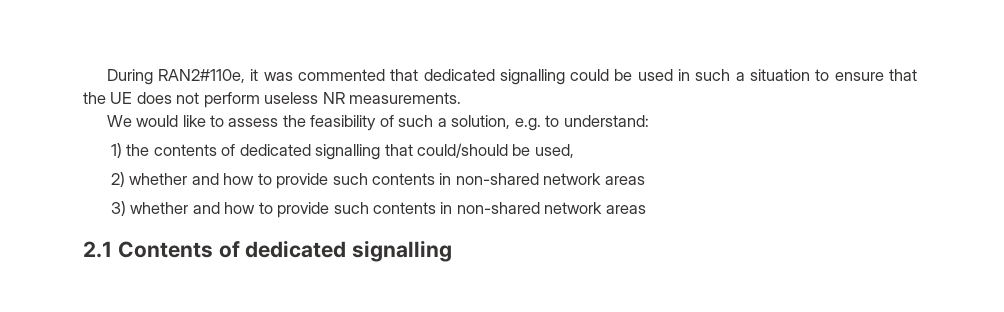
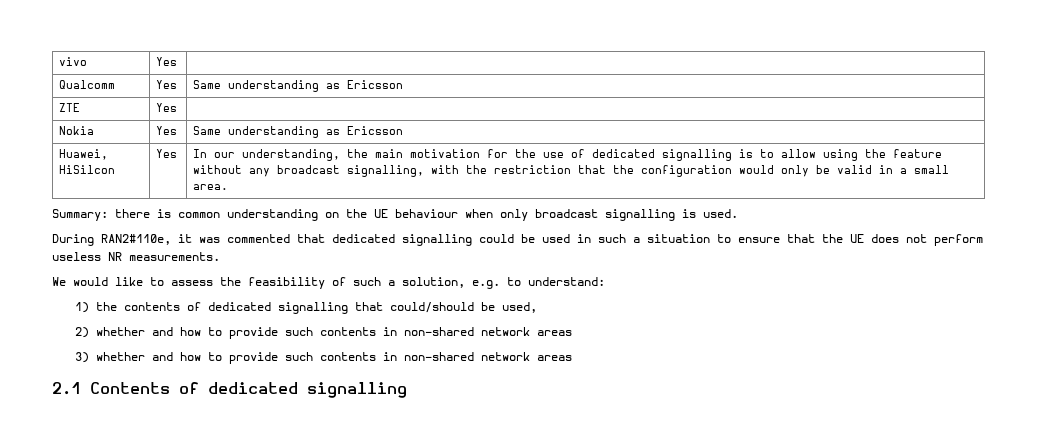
+ vivo | Yes |
+ Qualcomm | Yes | Same understanding as Ericsson
+ ZTE | Yes |
+ Nokia | Yes | Same understanding as Ericsson
+ Huawei, HiSilcon | Yes | In our understanding, the main motivation for the use of dedicated signalling is to allow using the feature without any broadcast signalling, with the restriction that the configuration would only be valid in a small area.
+ Summary: there is common understanding on the UE behaviour when only broadcast signalling is used.

